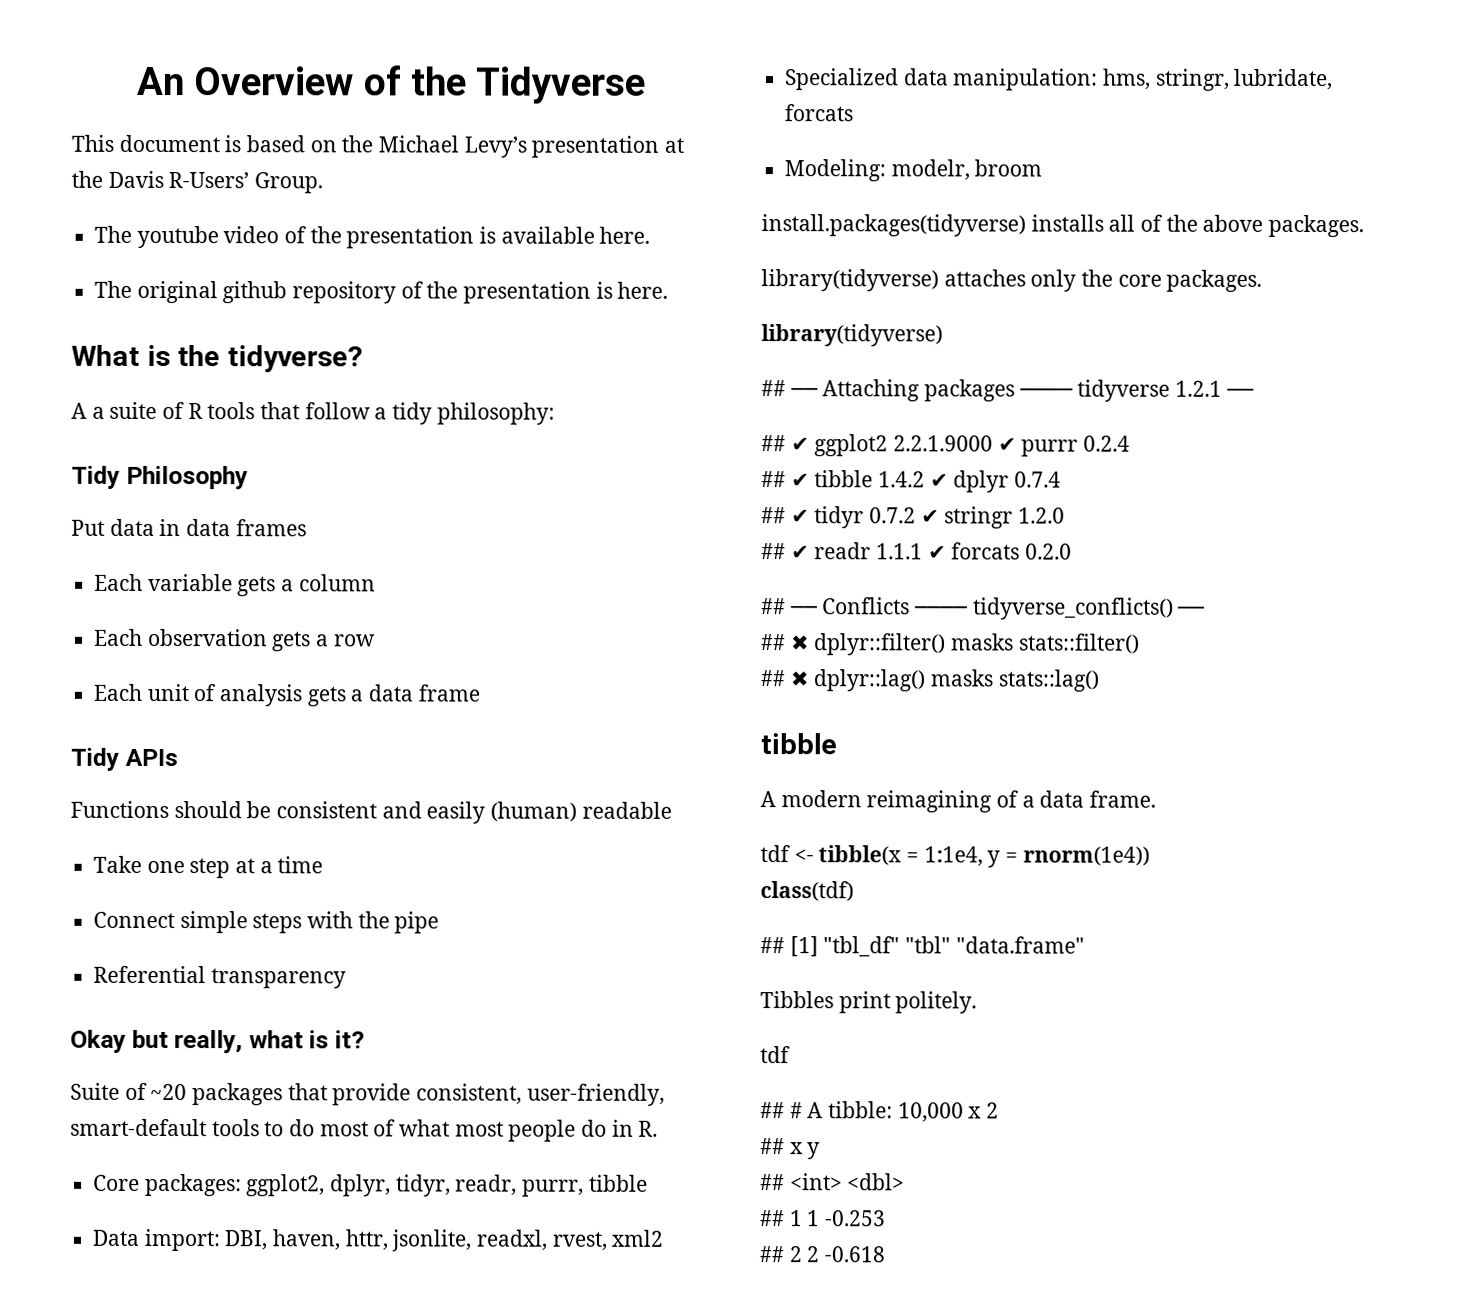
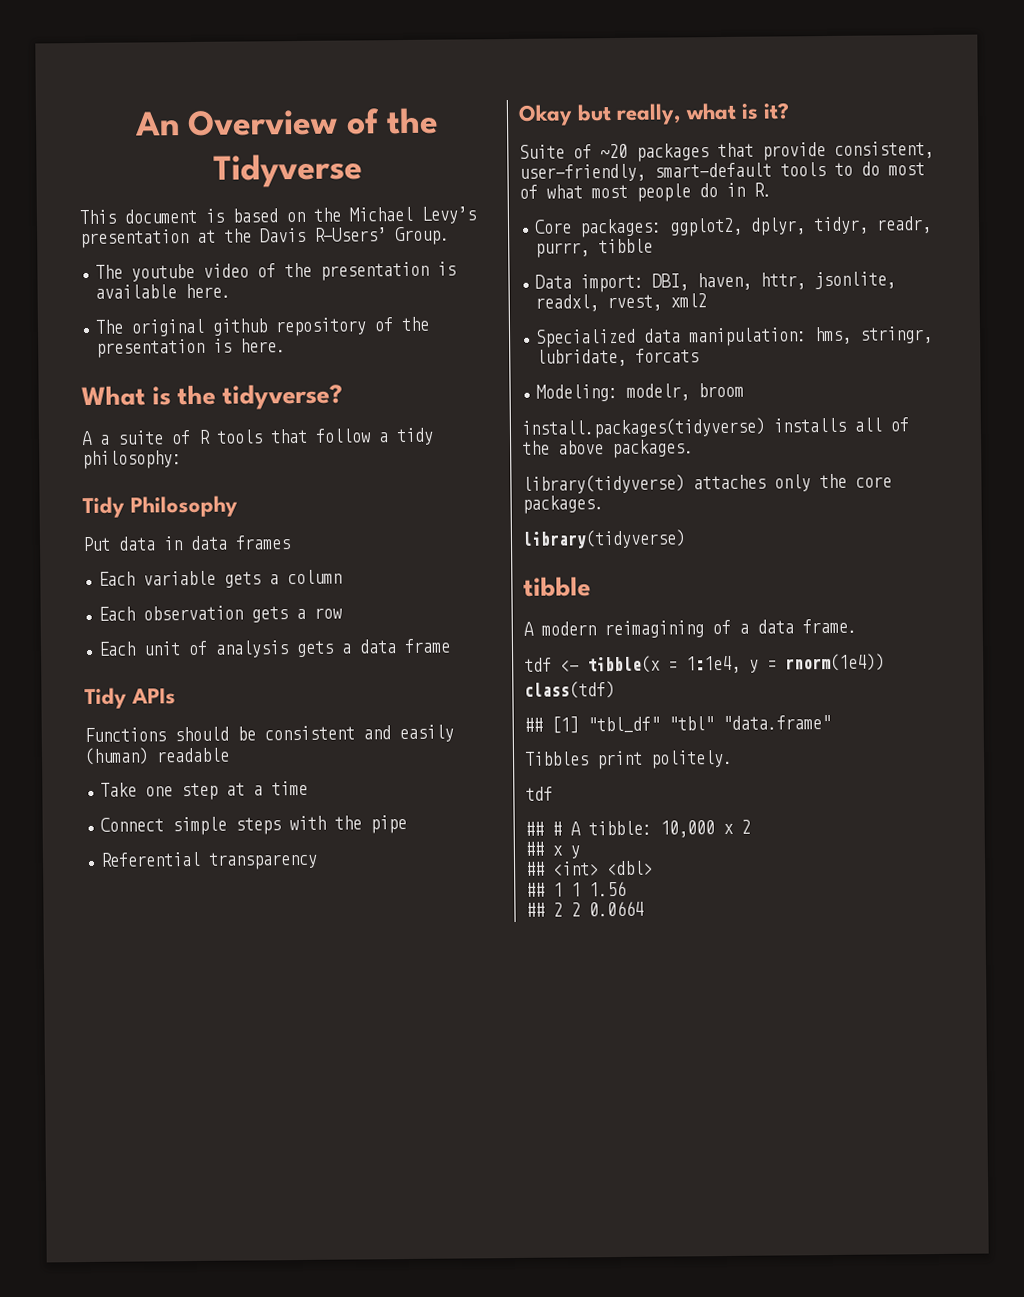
- ## ── Attaching packages ──── tidyverse 1.2.1 ──
- ## ✔ ggplot2 2.2.1.9000 ✔ purrr 0.2.4
- ## ✔ tibble 1.4.2 ✔ dplyr 0.7.4
- ## ✔ tidyr 0.7.2 ✔ stringr 1.2.0
- ## ✔ readr 1.1.1 ✔ forcats 0.2.0
- ## ── Conflicts ──── tidyverse_conflicts() ──
- ## ✖ dplyr::filter() masks stats::filter()
- ## ✖ dplyr::lag() masks stats::lag()
- ## 1 1 -0.253
+ ## 1 1 1.56
- ## 2 2 -0.618
+ ## 2 2 0.0664

